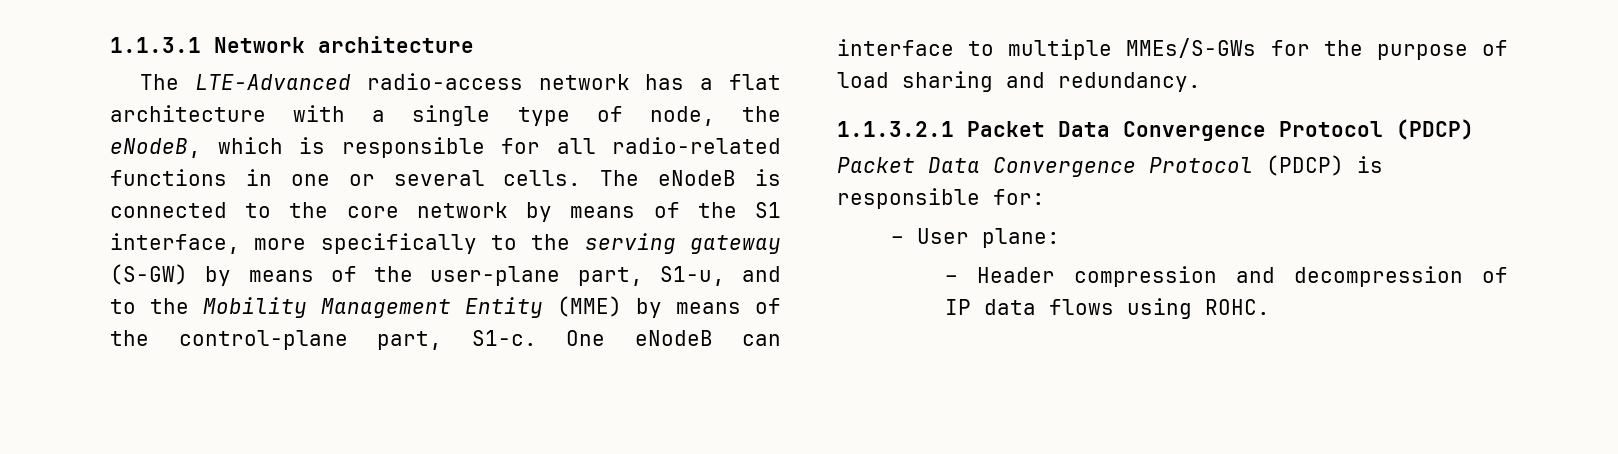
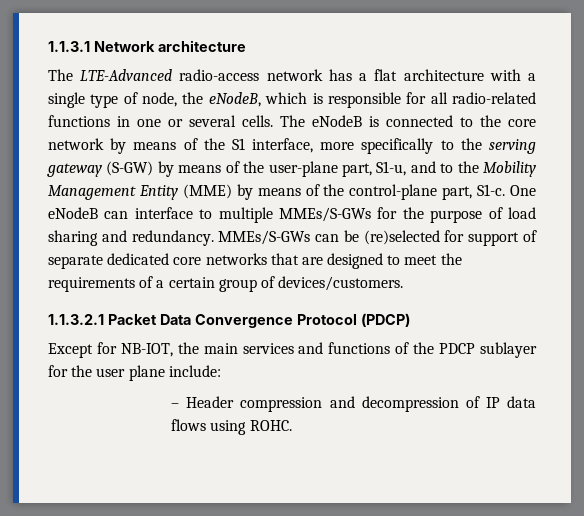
+ MMEs/S-GWs can be (re)selected for support of separate dedicated core networks that are designed to meet the requirements of a certain group of devices/customers.
- Packet Data Convergence Protocol (PDCP) is responsible for:
- – User plane:
+ Except for NB-IOT, the main services and functions of the PDCP sublayer for the user plane include:

